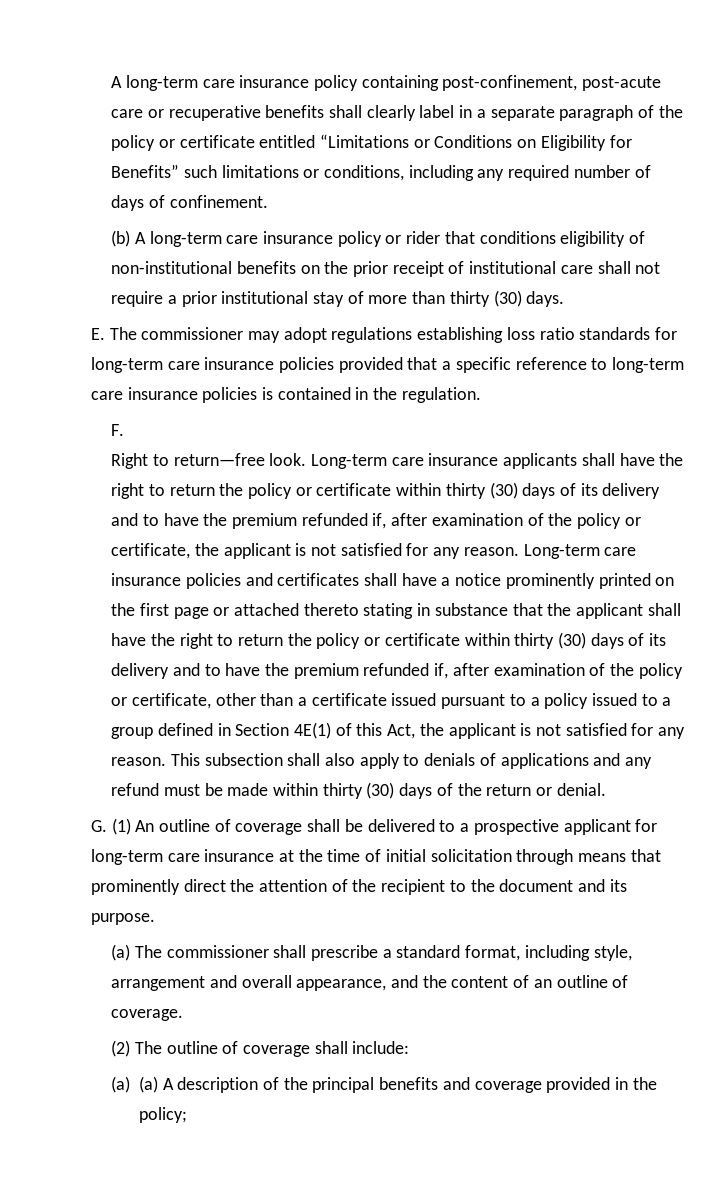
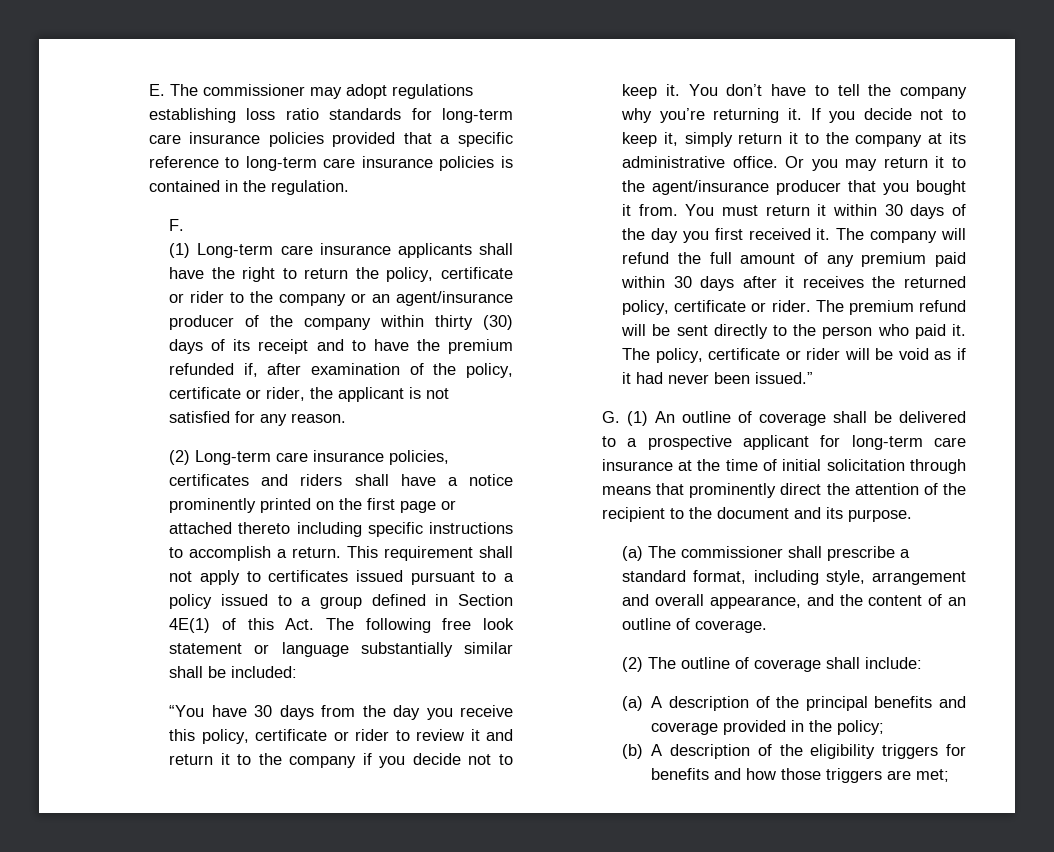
- A long-term care insurance policy containing post-confinement, post-acute care or recuperative benefits shall clearly label in a separate paragraph of the policy or certificate entitled “Limitations or Conditions on Eligibility for Benefits” such limitations or conditions, including any required number of days of confinement.
- (b) A long-term care insurance policy or rider that conditions eligibility of non-institutional benefits on the prior receipt of institutional care shall not require a prior institutional stay of more than thirty (30) days.
- Right to return—free look. Long-term care insurance applicants shall have the right to return the policy or certificate within thirty (30) days of its delivery and to have the premium refunded if, after examination of the policy or certificate, the applicant is not satisfied for any reason. Long-term care insurance policies and certificates shall have a notice prominently printed on the first page or attached thereto stating in substance that the applicant shall have the right to return the policy or certificate within thirty (30) days of its delivery and to have the premium refunded if, after examination of the policy or certificate, other than a certificate issued pursuant to a policy issued to a group defined in Section 4E(1) of this Act, the applicant is not satisfied for any reason. This subsection shall also apply to denials of applications and any refund must be made within thirty (30) days of the return or denial.
+ (1) Long-term care insurance applicants shall have the right to return the policy, certificate or rider to the company or an agent/insurance producer of the company within thirty (30) days of its receipt and to have the premium refunded if, after examination of the policy, certificate or rider, the applicant is not satisfied for any reason.
+ (2) Long-term care insurance policies, certificates and riders shall have a notice prominently printed on the first page or attached thereto including specific instructions to accomplish a return. This requirement shall not apply to certificates issued pursuant to a policy issued to a group defined in Section 4E(1) of this Act. The following free look statement or language substantially similar shall be included:
+ “You have 30 days from the day you receive this policy, certificate or rider to review it and return it to the company if you decide not to keep it. You don’t have to tell the company why you’re returning it. If you decide not to keep it, simply return it to the company at its administrative office. Or you may return it to the agent/insurance producer that you bought it from. You must return it within 30 days of the day you first received it. The company will refund the full amount of any premium paid within 30 days after it receives the returned policy, certificate or rider. The premium refund will be sent directly to the person who paid it. The policy, certificate or rider will be void as if it had never been issued.”
- (a) (a) A description of the principal benefits and coverage provided in the policy;
+ (a) A description of the principal benefits and coverage provided in the policy;
+ (b) A description of the eligibility triggers for benefits and how those triggers are met;

